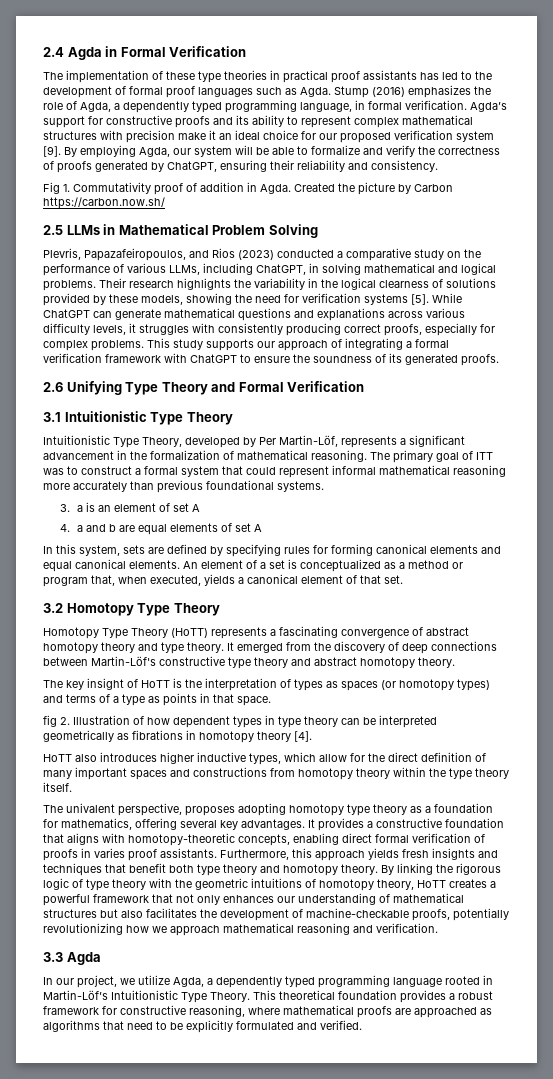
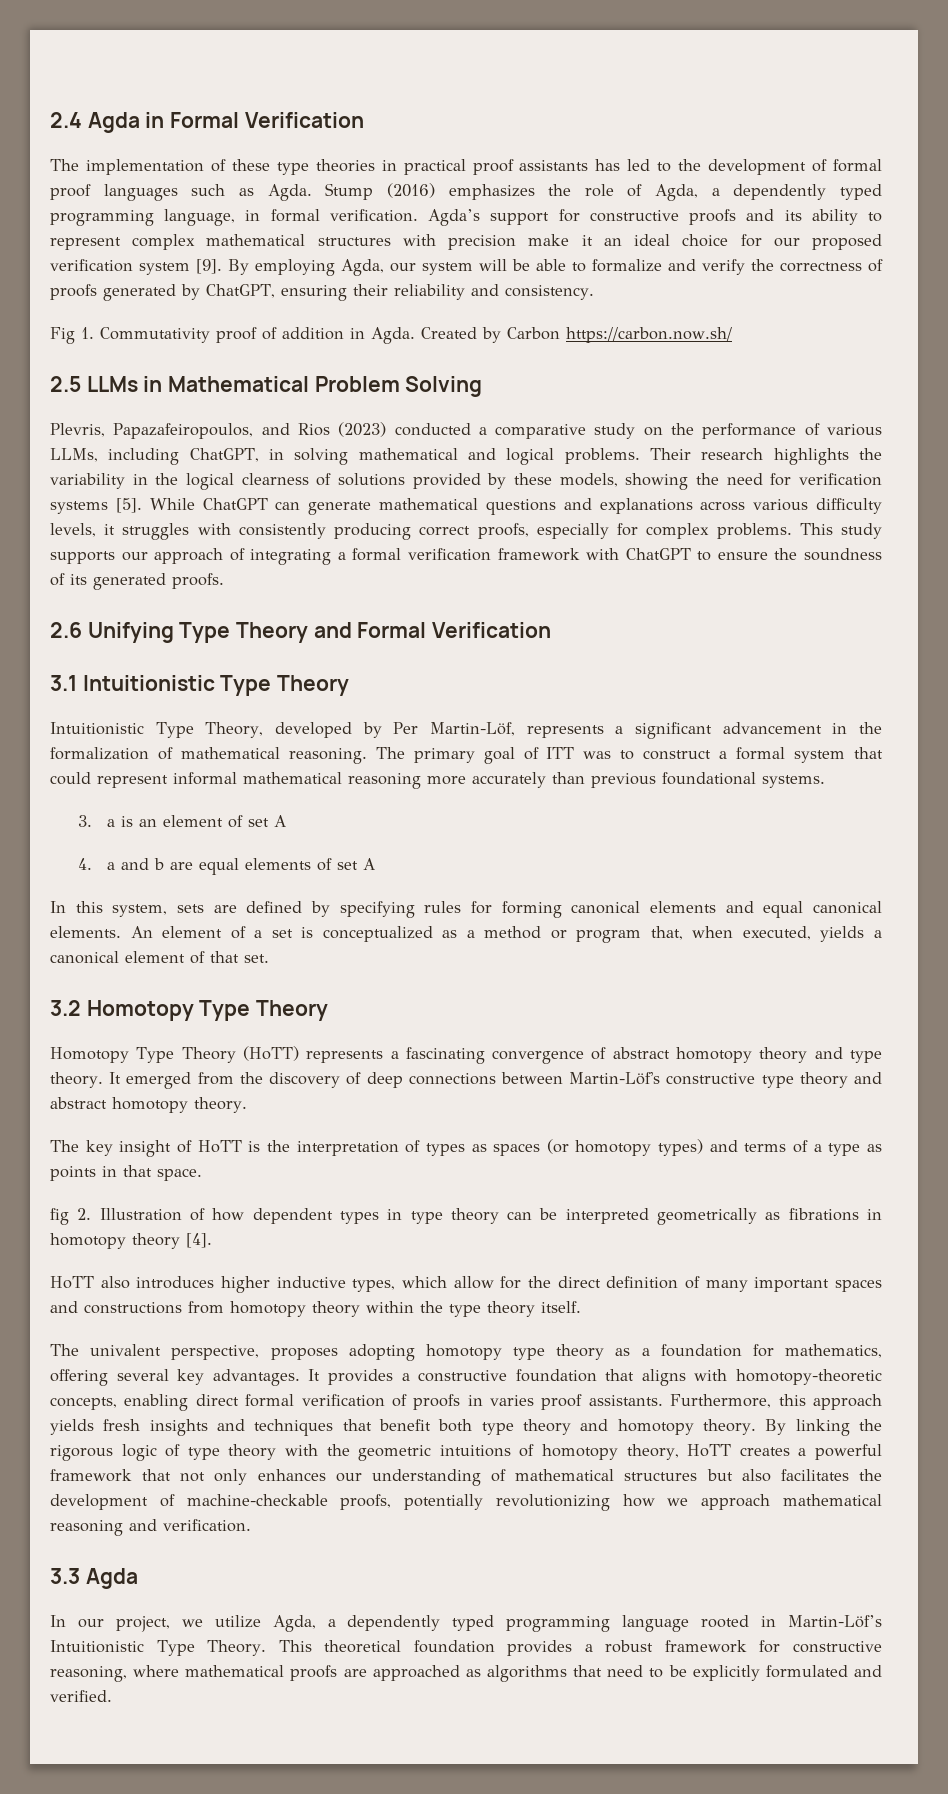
- Created the picture by Carbon https://carbon.now.sh/
+ Created by Carbon https://carbon.now.sh/

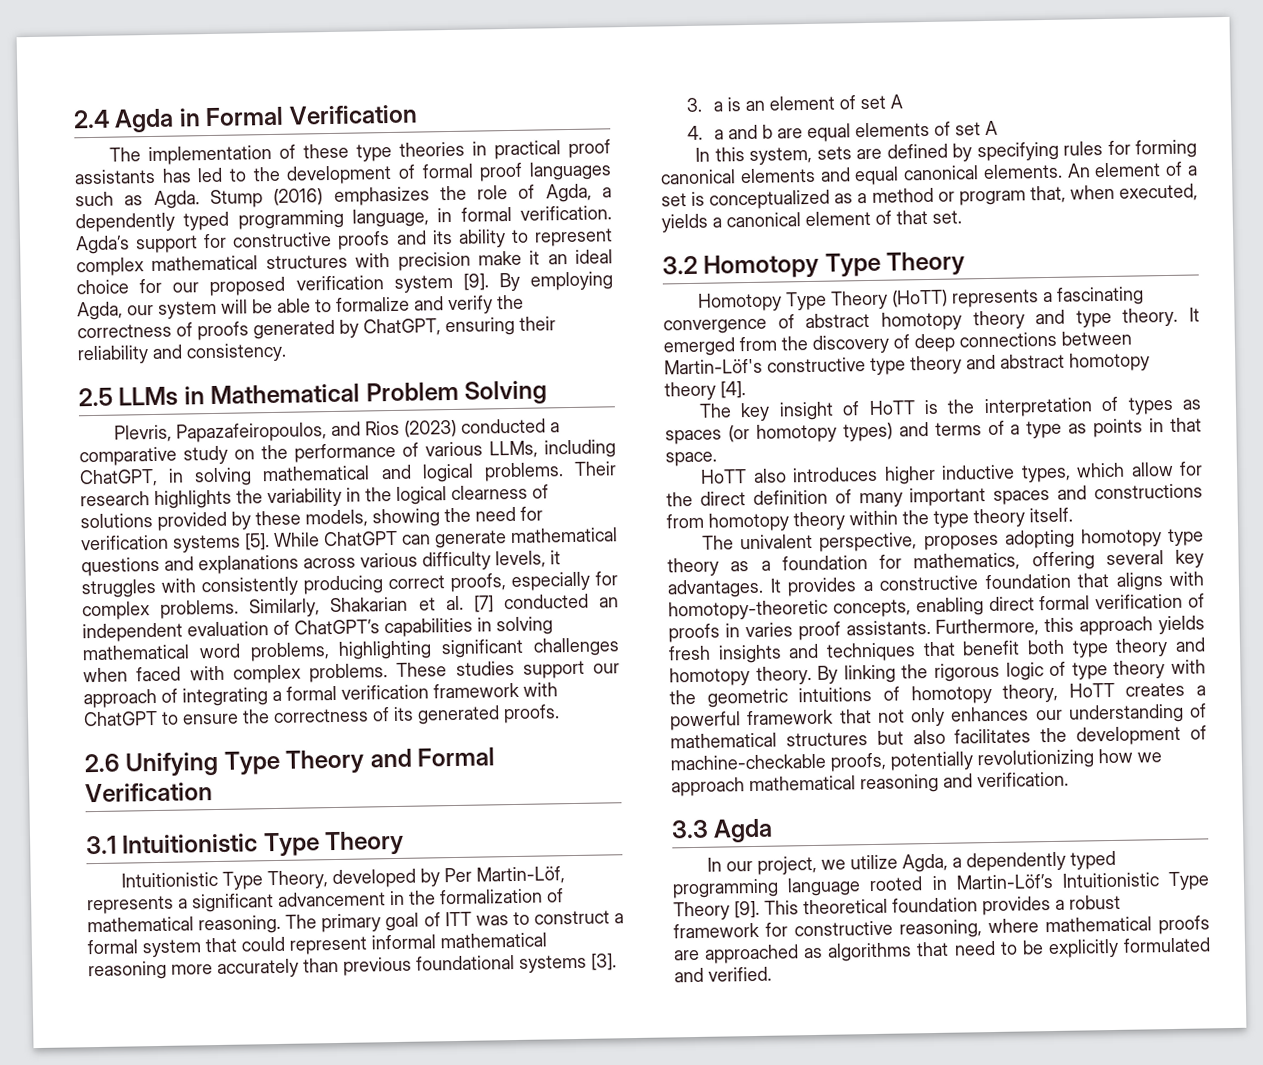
- Fig 1. Commutativity proof of addition in Agda. Created by Carbon https://carbon.now.sh/
- This study supports our approach of integrating a formal verification framework with ChatGPT to ensure the soundness of its generated proofs.
+ Similarly, Shakarian et al. [7] conducted an independent evaluation of ChatGPT’s capabilities in solving mathematical word problems, highlighting significant challenges when faced with complex problems. These studies support our approach of integrating a formal verification framework with ChatGPT to ensure the correctness of its generated proofs.
- The primary goal of ITT was to construct a formal system that could represent informal mathematical reasoning more accurately than previous foundational systems.
+ The primary goal of ITT was to construct a formal system that could represent informal mathematical reasoning more accurately than previous foundational systems [3].
- It emerged from the discovery of deep connections between Martin-Löf's constructive type theory and abstract homotopy theory.
+ It emerged from the discovery of deep connections between Martin-Löf's constructive type theory and abstract homotopy theory [4].
- fig 2. Illustration of how dependent types in type theory can be interpreted geometrically as fibrations in homotopy theory [4].
- In our project, we utilize Agda, a dependently typed programming language rooted in Martin-Löf’s Intuitionistic Type Theory.
+ In our project, we utilize Agda, a dependently typed programming language rooted in Martin-Löf’s Intuitionistic Type Theory [9].

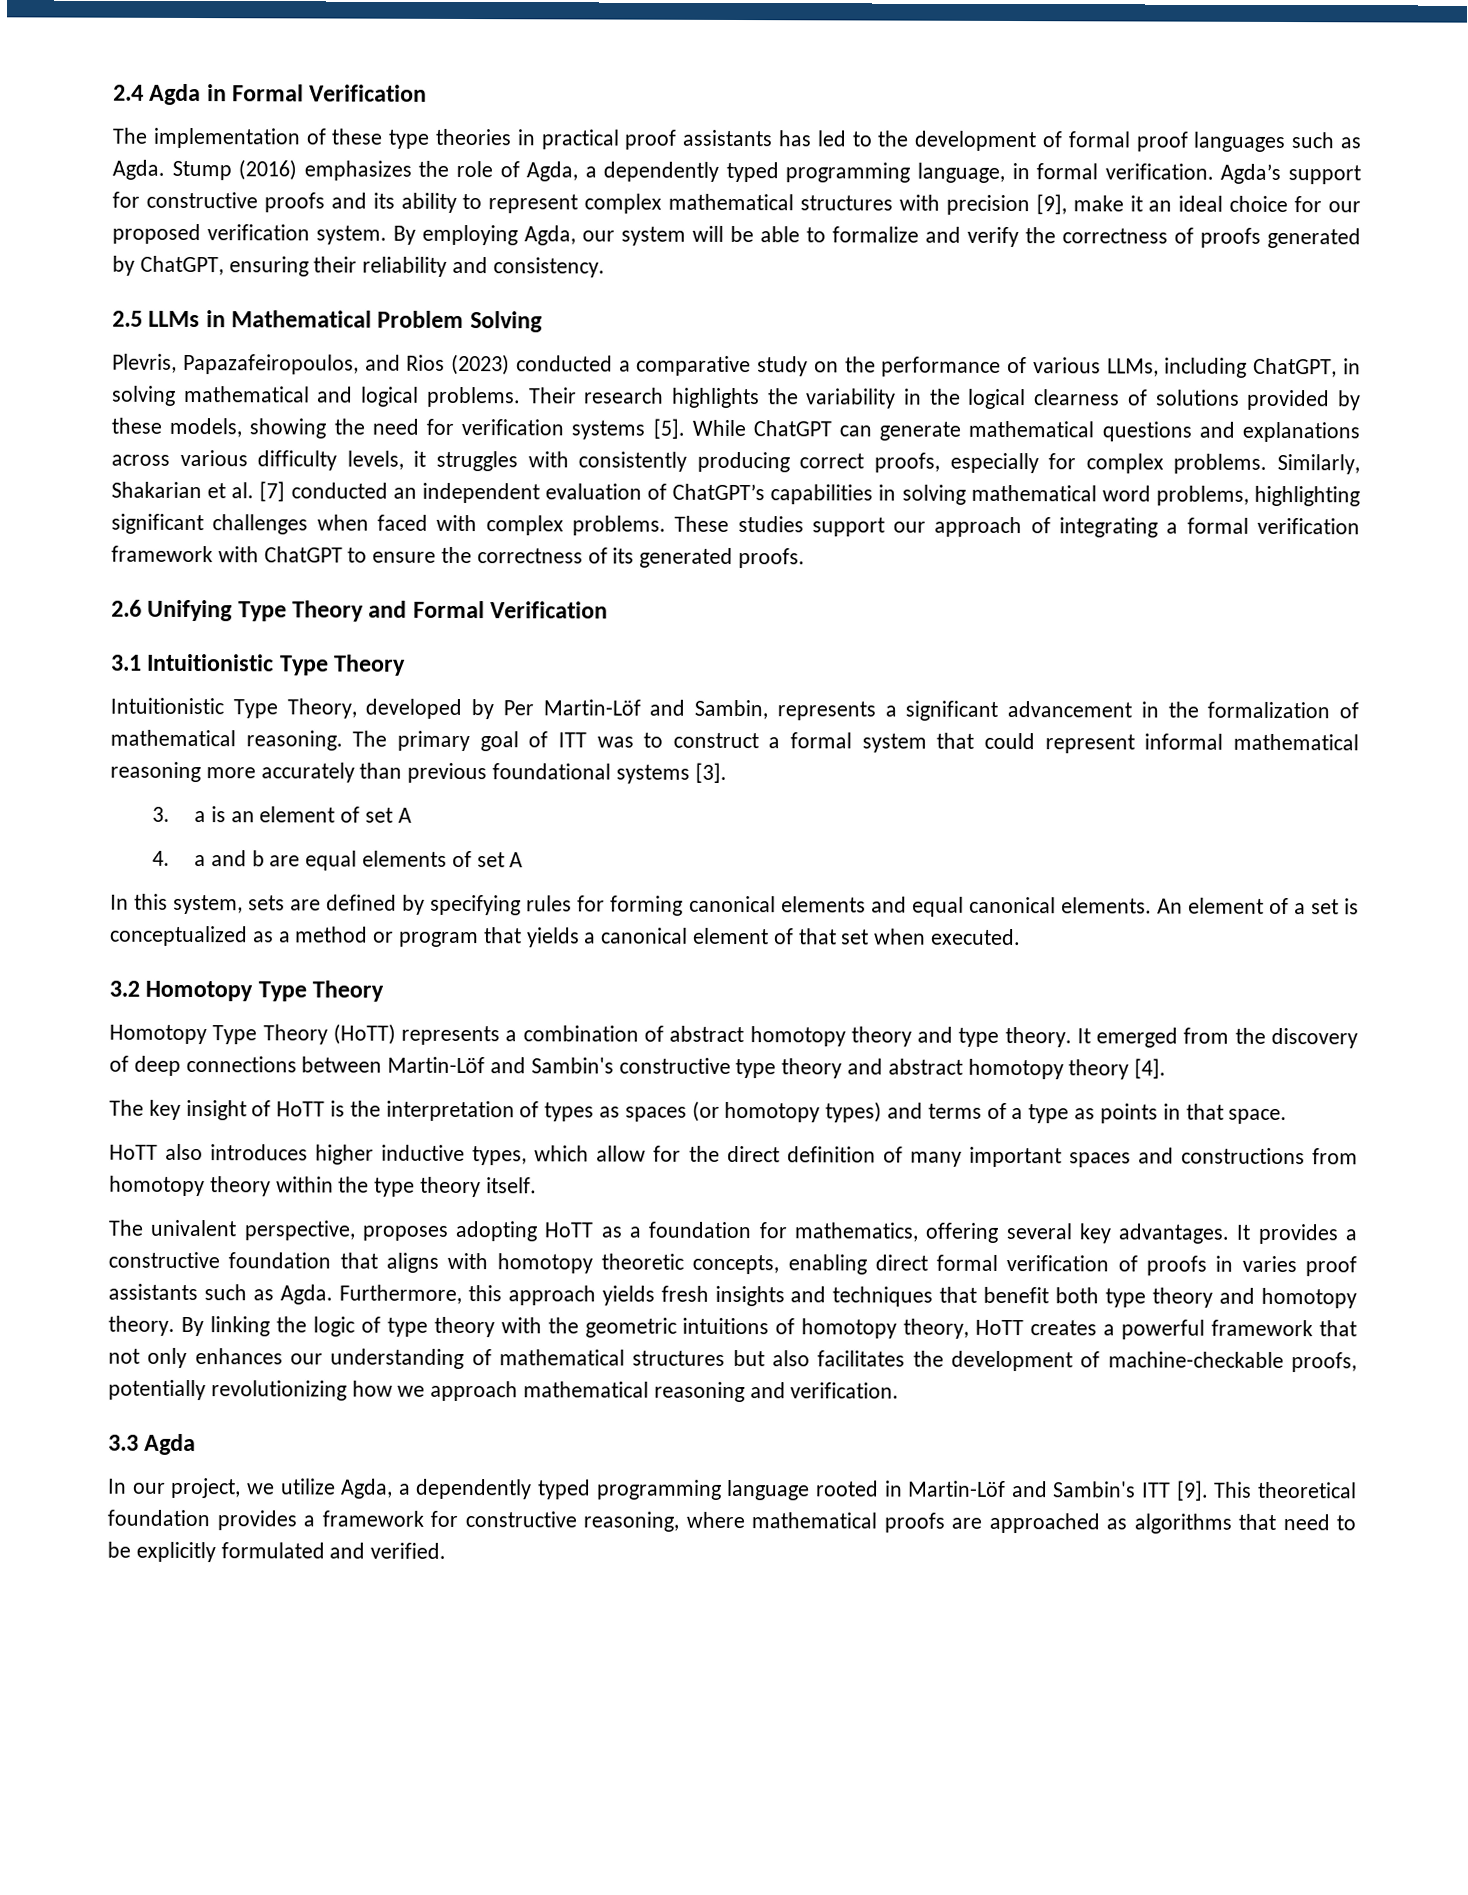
- Agda’s support for constructive proofs and its ability to represent complex mathematical structures with precision make it an ideal choice for our proposed verification system [9].
+ Agda’s support for constructive proofs and its ability to represent complex mathematical structures with precision [9], make it an ideal choice for our proposed verification system.
- Intuitionistic Type Theory, developed by Per Martin-Löf, represents a significant advancement in the formalization of mathematical reasoning.
+ Intuitionistic Type Theory, developed by Per Martin-Löf and Sambin, represents a significant advancement in the formalization of mathematical reasoning.
- An element of a set is conceptualized as a method or program that, when executed, yields a canonical element of that set.
+ An element of a set is conceptualized as a method or program that yields a canonical element of that set when executed.
- Homotopy Type Theory (HoTT) represents a fascinating convergence of abstract homotopy theory and type theory.
+ Homotopy Type Theory (HoTT) represents a combination of abstract homotopy theory and type theory.
- It emerged from the discovery of deep connections between Martin-Löf's constructive type theory and abstract homotopy theory [4].
+ It emerged from the discovery of deep connections between Martin-Löf and Sambin's constructive type theory and abstract homotopy theory [4].
- The univalent perspective, proposes adopting homotopy type theory as a foundation for mathematics, offering several key advantages.
+ The univalent perspective, proposes adopting HoTT as a foundation for mathematics, offering several key advantages.
- It provides a constructive foundation that aligns with homotopy-theoretic concepts, enabling direct formal verification of proofs in varies proof assistants.
+ It provides a constructive foundation that aligns with homotopy theoretic concepts, enabling direct formal verification of proofs in varies proof assistants such as Agda.
- By linking the rigorous logic of type theory with the geometric intuitions of homotopy theory, HoTT creates a powerful framework that not only enhances our understanding of mathematical structures but also facilitates the development of machine-checkable proofs, potentially revolutionizing how we approach mathematical reasoning and verification.
+ By linking the logic of type theory with the geometric intuitions of homotopy theory, HoTT creates a powerful framework that not only enhances our understanding of mathematical structures but also facilitates the development of machine-checkable proofs, potentially revolutionizing how we approach mathematical reasoning and verification.
- In our project, we utilize Agda, a dependently typed programming language rooted in Martin-Löf’s Intuitionistic Type Theory [9].
+ In our project, we utilize Agda, a dependently typed programming language rooted in Martin-Löf and Sambin's ITT [9].
- This theoretical foundation provides a robust framework for constructive reasoning, where mathematical proofs are approached as algorithms that need to be explicitly formulated and verified.
+ This theoretical foundation provides a framework for constructive reasoning, where mathematical proofs are approached as algorithms that need to be explicitly formulated and verified.

